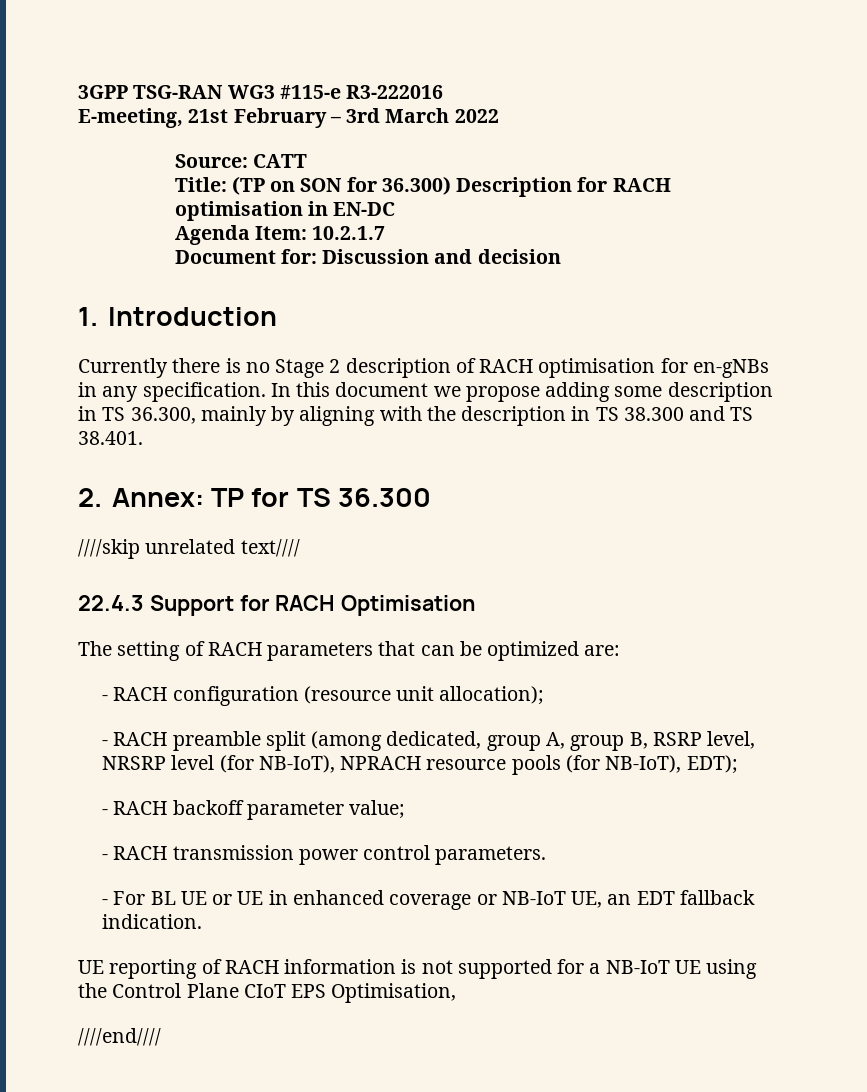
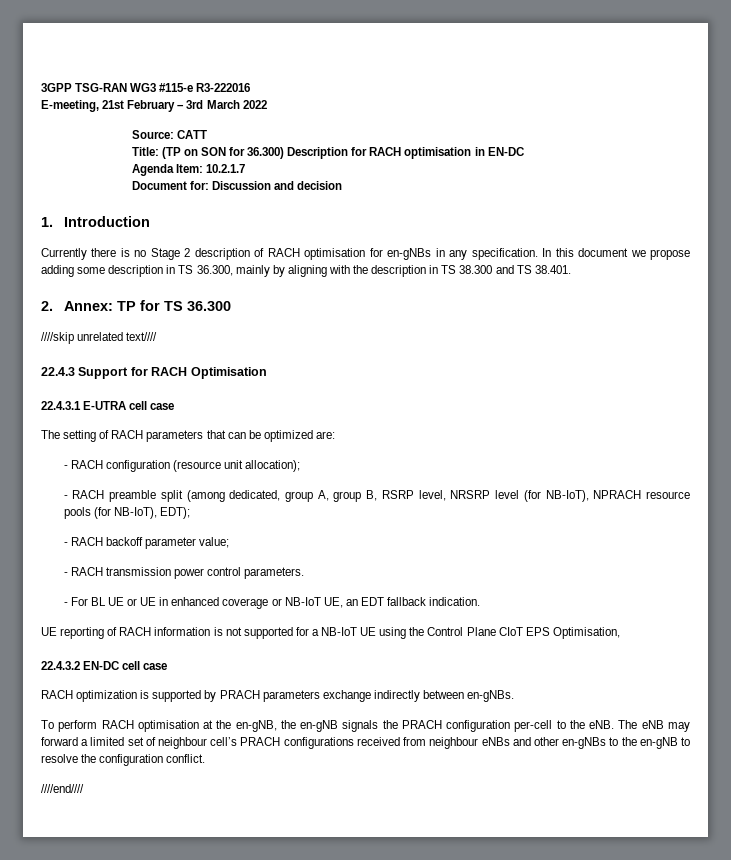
+ 22.4.3.1 E-UTRA cell case
+ 22.4.3.2 EN-DC cell case
+ RACH optimization is supported by PRACH parameters exchange indirectly between en-gNBs.
+ To perform RACH optimisation at the en-gNB, the en-gNB signals the PRACH configuration per-cell to the eNB. The eNB may forward a limited set of neighbour cell’s PRACH configurations received from neighbour eNBs and other en-gNBs to the en-gNB to resolve the configuration conflict.

